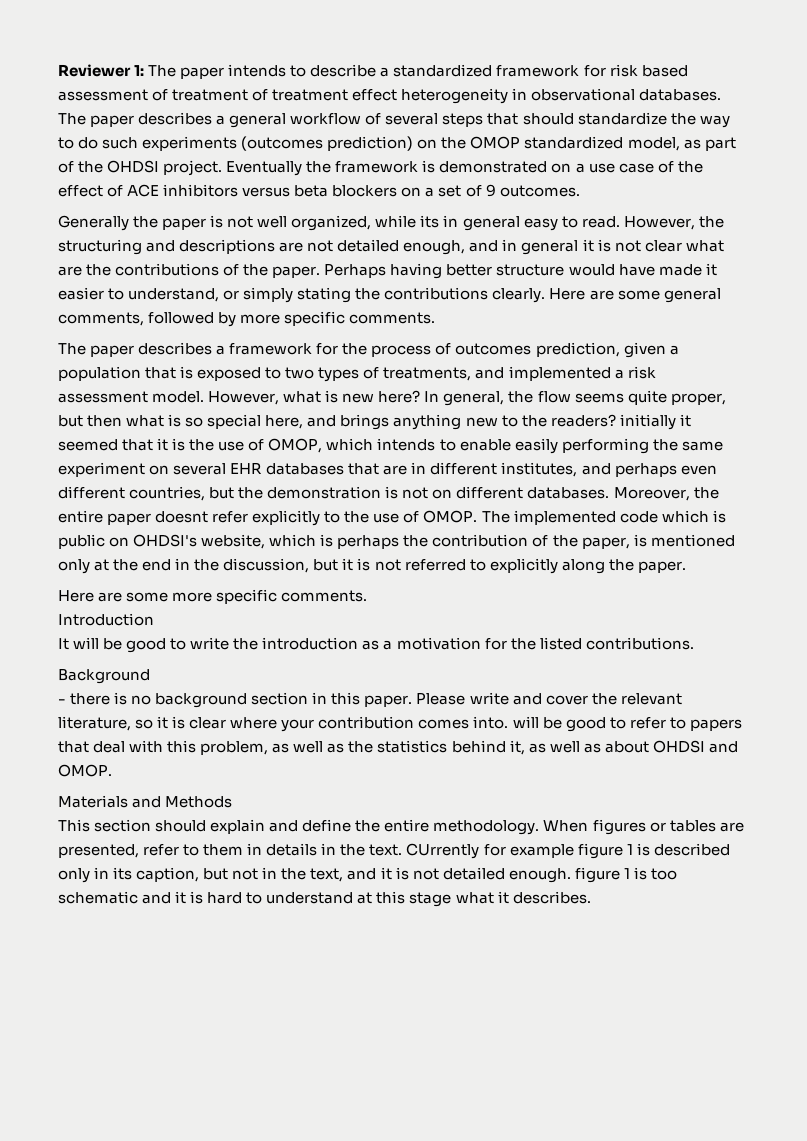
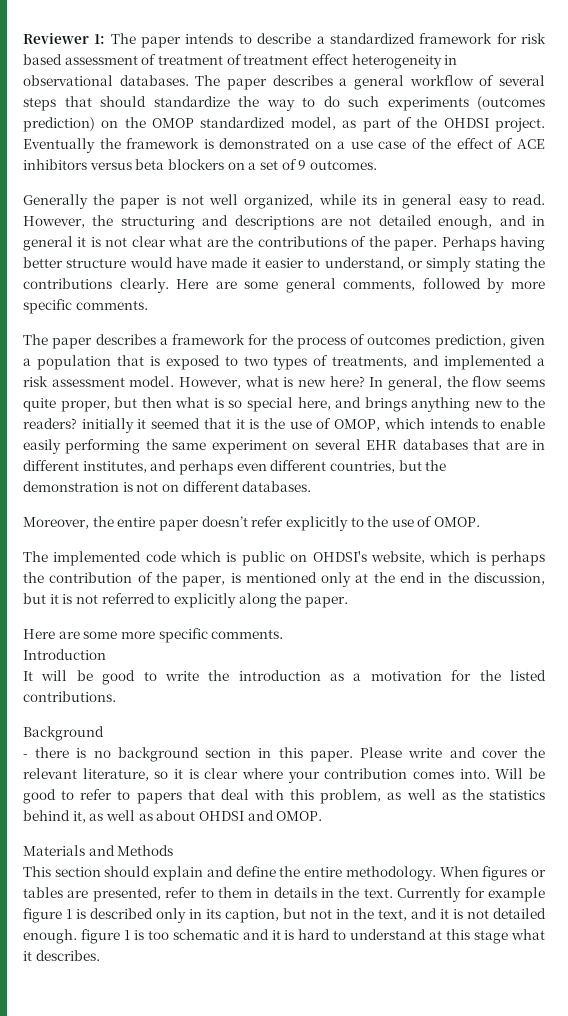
- In general, the flow seems quite proper, but then what is so special here, and brings anything new to the readers? initially it seemed that it is the use of OMOP, which intends to enable easily performing the same experiment on several EHR databases that are in different institutes, and perhaps even different countries, but the demonstration is not on different databases. Moreover, the entire paper doesnt refer explicitly to the use of OMOP. The implemented code which is public on OHDSI's website, which is perhaps the contribution of the paper, is mentioned only at the end in the discussion, but it is not referred to explicitly along the paper.
+ In general, the flow seems quite proper, but then what is so special here, and brings anything new to the readers? initially it seemed that it is the use of OMOP, which intends to enable easily performing the same experiment on several EHR databases that are in different institutes, and perhaps even different countries, but the demonstration is not on different databases.
+ Moreover, the entire paper doesn’t refer explicitly to the use of OMOP.
+ The implemented code which is public on OHDSI's website, which is perhaps the contribution of the paper, is mentioned only at the end in the discussion, but it is not referred to explicitly along the paper.
- Please write and cover the relevant literature, so it is clear where your contribution comes into. will be good to refer to papers that deal with this problem, as well as the statistics behind it, as well as about OHDSI and OMOP.
+ Please write and cover the relevant literature, so it is clear where your contribution comes into. Will be good to refer to papers that deal with this problem, as well as the statistics behind it, as well as about OHDSI and OMOP.
- CUrrently for example figure 1 is described only in its caption, but not in the text, and it is not detailed enough. figure 1 is too schematic and it is hard to understand at this stage what it describes.
+ Currently for example figure 1 is described only in its caption, but not in the text, and it is not detailed enough. figure 1 is too schematic and it is hard to understand at this stage what it describes.

